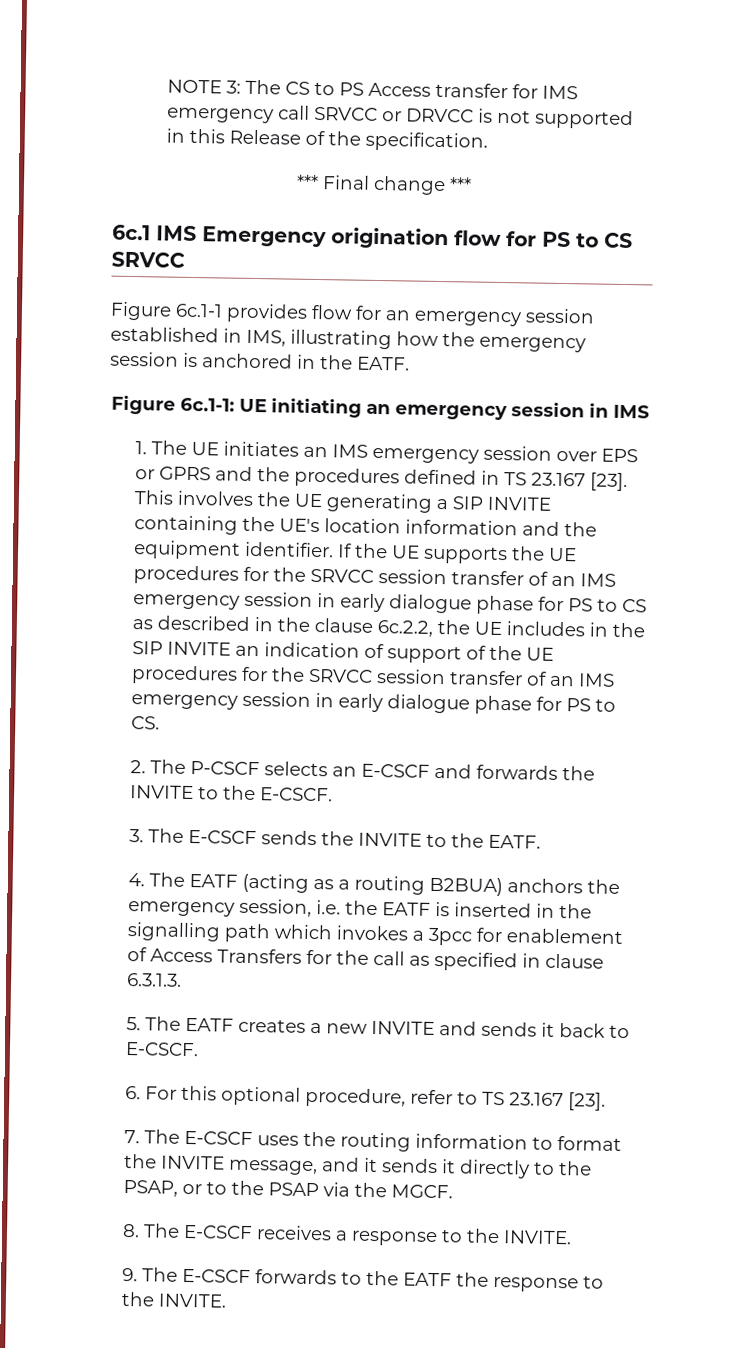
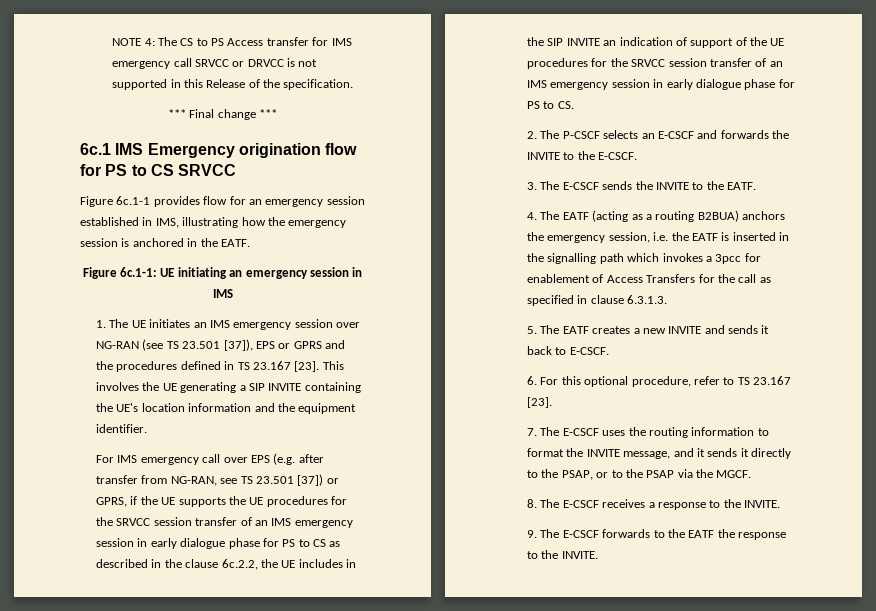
- NOTE 3: The CS to PS Access transfer for IMS emergency call SRVCC or DRVCC is not supported in this Release of the specification.
+ NOTE 4: The CS to PS Access transfer for IMS emergency call SRVCC or DRVCC is not supported in this Release of the specification.
- 1. The UE initiates an IMS emergency session over EPS or GPRS and the procedures defined in TS 23.167 [23].
+ 1. The UE initiates an IMS emergency session over NG-RAN (see TS 23.501 [37]), EPS or GPRS and the procedures defined in TS 23.167 [23].
- This involves the UE generating a SIP INVITE containing the UE's location information and the equipment identifier. If the UE supports the UE procedures for the SRVCC session transfer of an IMS emergency session in early dialogue phase for PS to CS as described in the clause 6c.2.2, the UE includes in the SIP INVITE an indication of support of the UE procedures for the SRVCC session transfer of an IMS emergency session in early dialogue phase for PS to CS.
+ This involves the UE generating a SIP INVITE containing the UE's location information and the equipment identifier.
+ For IMS emergency call over EPS (e.g. after transfer from NG-RAN, see TS 23.501 [37]) or GPRS, if the UE supports the UE procedures for the SRVCC session transfer of an IMS emergency session in early dialogue phase for PS to CS as described in the clause 6c.2.2, the UE includes in the SIP INVITE an indication of support of the UE procedures for the SRVCC session transfer of an IMS emergency session in early dialogue phase for PS to CS.

